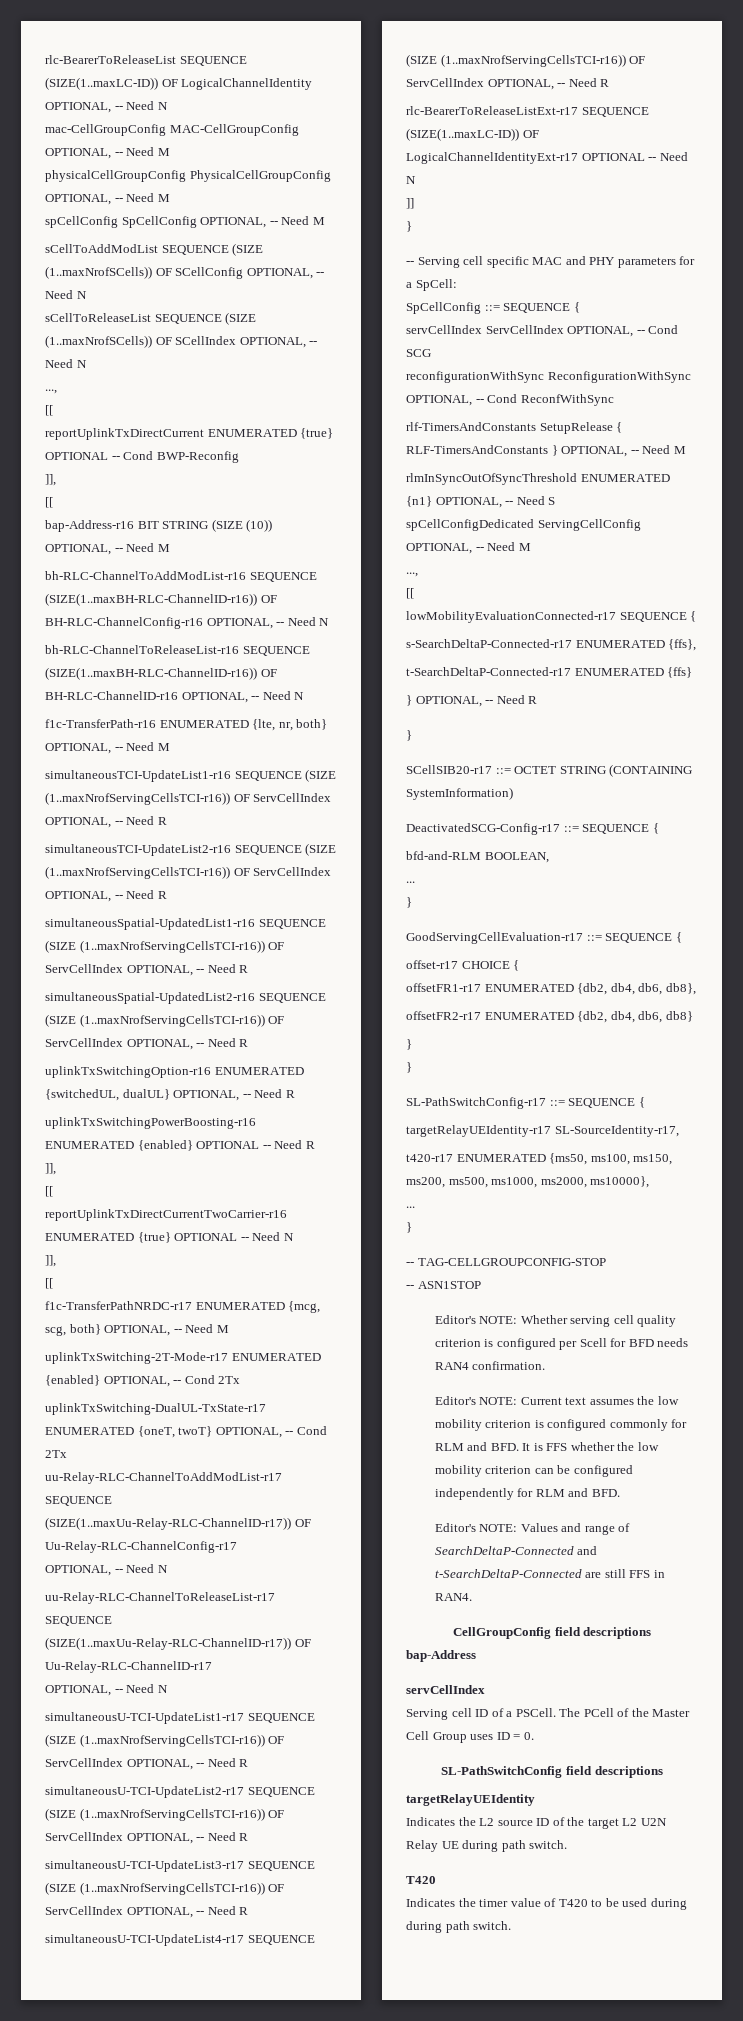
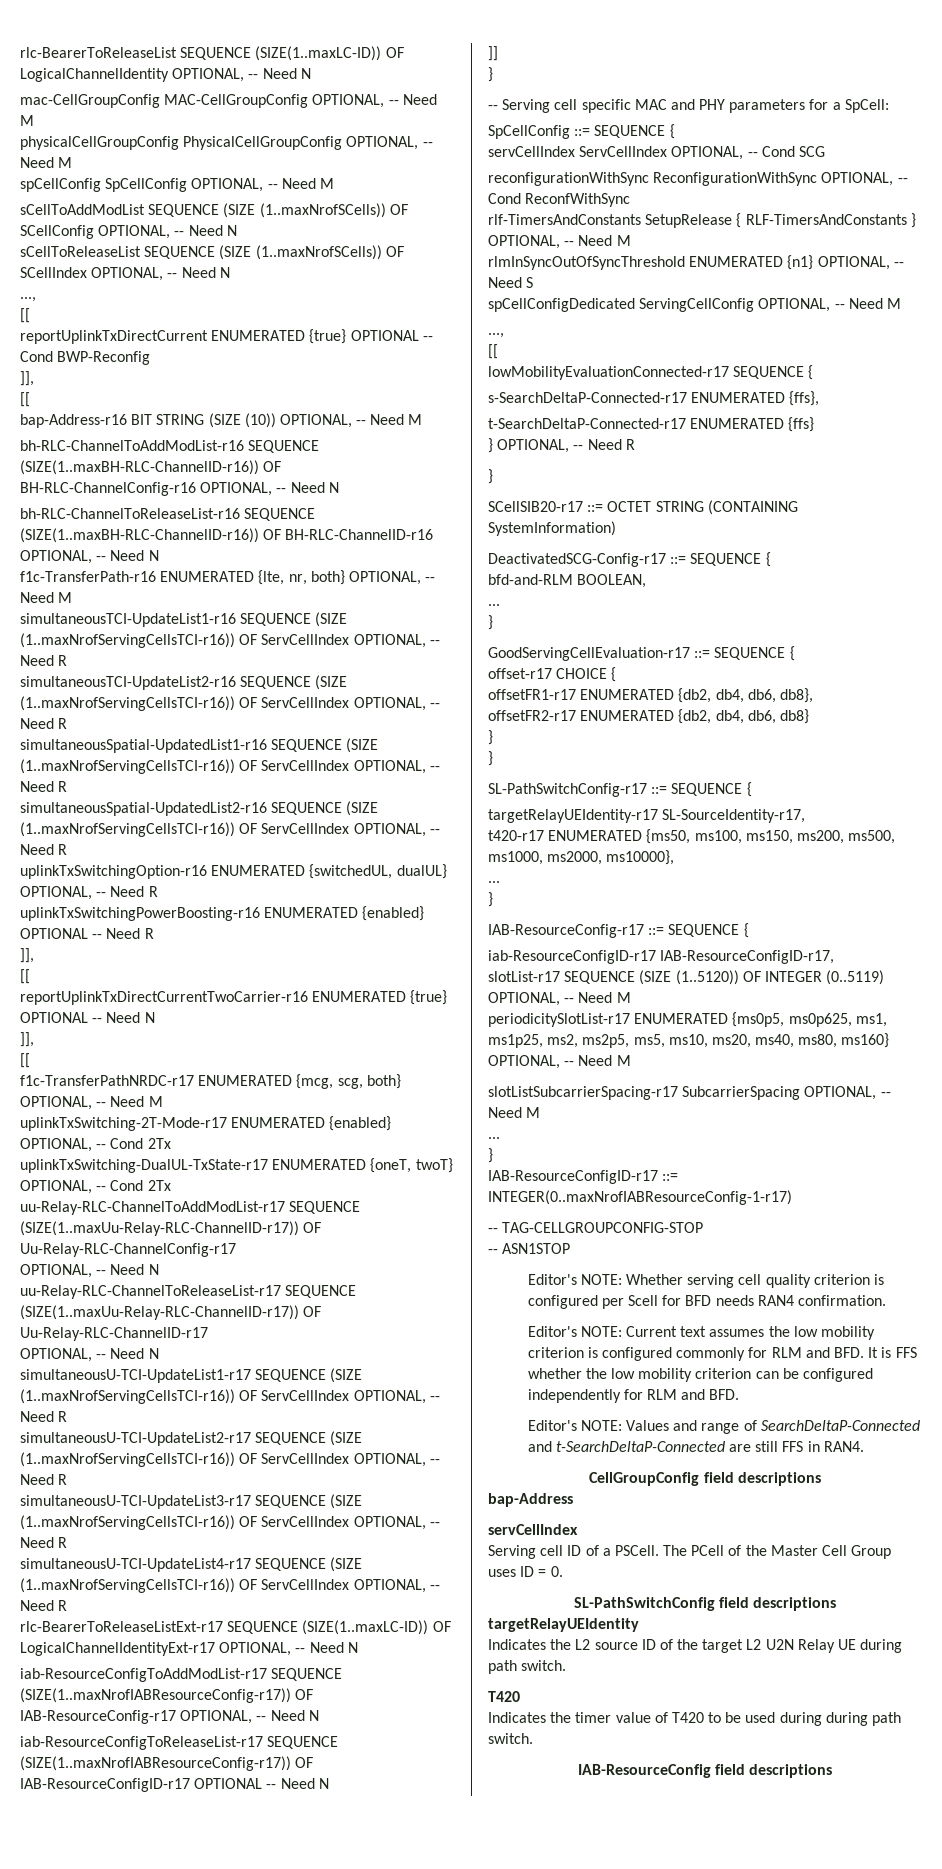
- rlc-BearerToReleaseListExt-r17 SEQUENCE (SIZE(1..maxLC-ID)) OF LogicalChannelIdentityExt-r17 OPTIONAL -- Need N
+ rlc-BearerToReleaseListExt-r17 SEQUENCE (SIZE(1..maxLC-ID)) OF LogicalChannelIdentityExt-r17 OPTIONAL, -- Need N
+ iab-ResourceConfigToAddModList-r17 SEQUENCE (SIZE(1..maxNrofIABResourceConfig-r17)) OF IAB-ResourceConfig-r17 OPTIONAL, -- Need N
+ iab-ResourceConfigToReleaseList-r17 SEQUENCE (SIZE(1..maxNrofIABResourceConfig-r17)) OF IAB-ResourceConfigID-r17 OPTIONAL -- Need N
+ IAB-ResourceConfig-r17 ::= SEQUENCE {
+ iab-ResourceConfigID-r17 IAB-ResourceConfigID-r17,
+ slotList-r17 SEQUENCE (SIZE (1..5120)) OF INTEGER (0..5119) OPTIONAL, -- Need M
+ periodicitySlotList-r17 ENUMERATED {ms0p5, ms0p625, ms1, ms1p25, ms2, ms2p5, ms5, ms10, ms20, ms40, ms80, ms160} OPTIONAL, -- Need M
+ slotListSubcarrierSpacing-r17 SubcarrierSpacing OPTIONAL, -- Need M
+ ...
+ }
+ IAB-ResourceConfigID-r17 ::= INTEGER(0..maxNrofIABResourceConfig-1-r17)
+ IAB-ResourceConfig field descriptions

